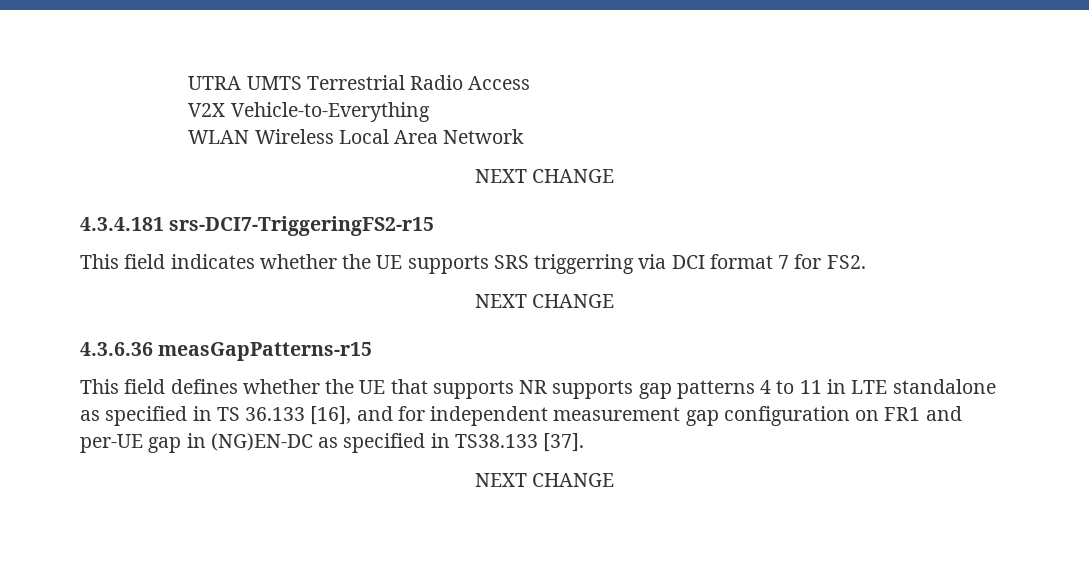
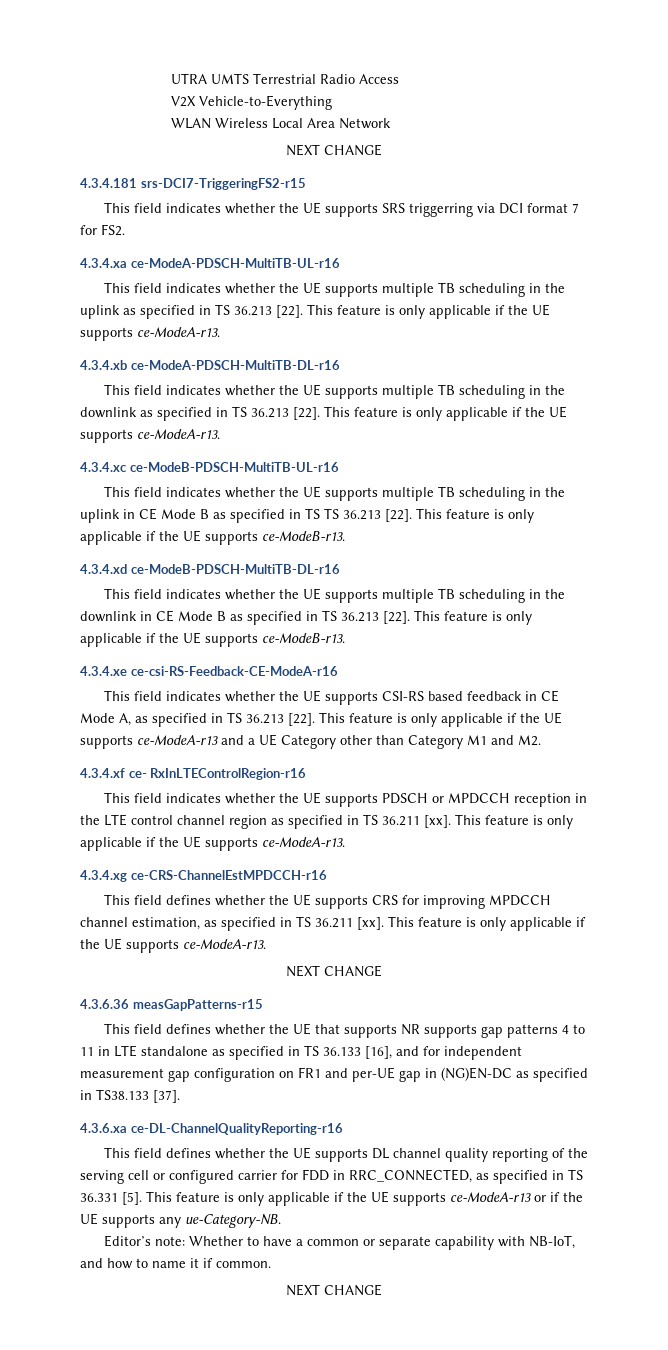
+ 4.3.4.xa ce-ModeA-PDSCH-MultiTB-UL-r16
+ This field indicates whether the UE supports multiple TB scheduling in the uplink as specified in TS 36.213 [22]. This feature is only applicable if the UE supports ce-ModeA-r13.
+ 4.3.4.xb ce-ModeA-PDSCH-MultiTB-DL-r16
+ This field indicates whether the UE supports multiple TB scheduling in the downlink as specified in TS 36.213 [22]. This feature is only applicable if the UE supports ce-ModeA-r13.
+ 4.3.4.xc ce-ModeB-PDSCH-MultiTB-UL-r16
+ This field indicates whether the UE supports multiple TB scheduling in the uplink in CE Mode B as specified in TS TS 36.213 [22]. This feature is only applicable if the UE supports ce-ModeB-r13.
+ 4.3.4.xd ce-ModeB-PDSCH-MultiTB-DL-r16
+ This field indicates whether the UE supports multiple TB scheduling in the downlink in CE Mode B as specified in TS 36.213 [22]. This feature is only applicable if the UE supports ce-ModeB-r13.
+ 4.3.4.xe ce-csi-RS-Feedback-CE-ModeA-r16
+ This field indicates whether the UE supports CSI-RS based feedback in CE Mode A, as specified in TS 36.213 [22]. This feature is only applicable if the UE supports ce-ModeA-r13 and a UE Category other than Category M1 and M2.
+ 4.3.4.xf ce- RxInLTEControlRegion-r16
+ This field indicates whether the UE supports PDSCH or MPDCCH reception in the LTE control channel region as specified in TS 36.211 [xx]. This feature is only applicable if the UE supports ce-ModeA-r13.
+ 4.3.4.xg ce-CRS-ChannelEstMPDCCH-r16
+ This field defines whether the UE supports CRS for improving MPDCCH channel estimation, as specified in TS 36.211 [xx]. This feature is only applicable if the UE supports ce-ModeA-r13.
+ 4.3.6.xa ce-DL-ChannelQualityReporting-r16
+ This field defines whether the UE supports DL channel quality reporting of the serving cell or configured carrier for FDD in RRC_CONNECTED, as specified in TS 36.331 [5]. This feature is only applicable if the UE supports ce-ModeA-r13 or if the UE supports any ue-Category-NB.
+ Editor’s note: Whether to have a common or separate capability with NB-IoT, and how to name it if common.

